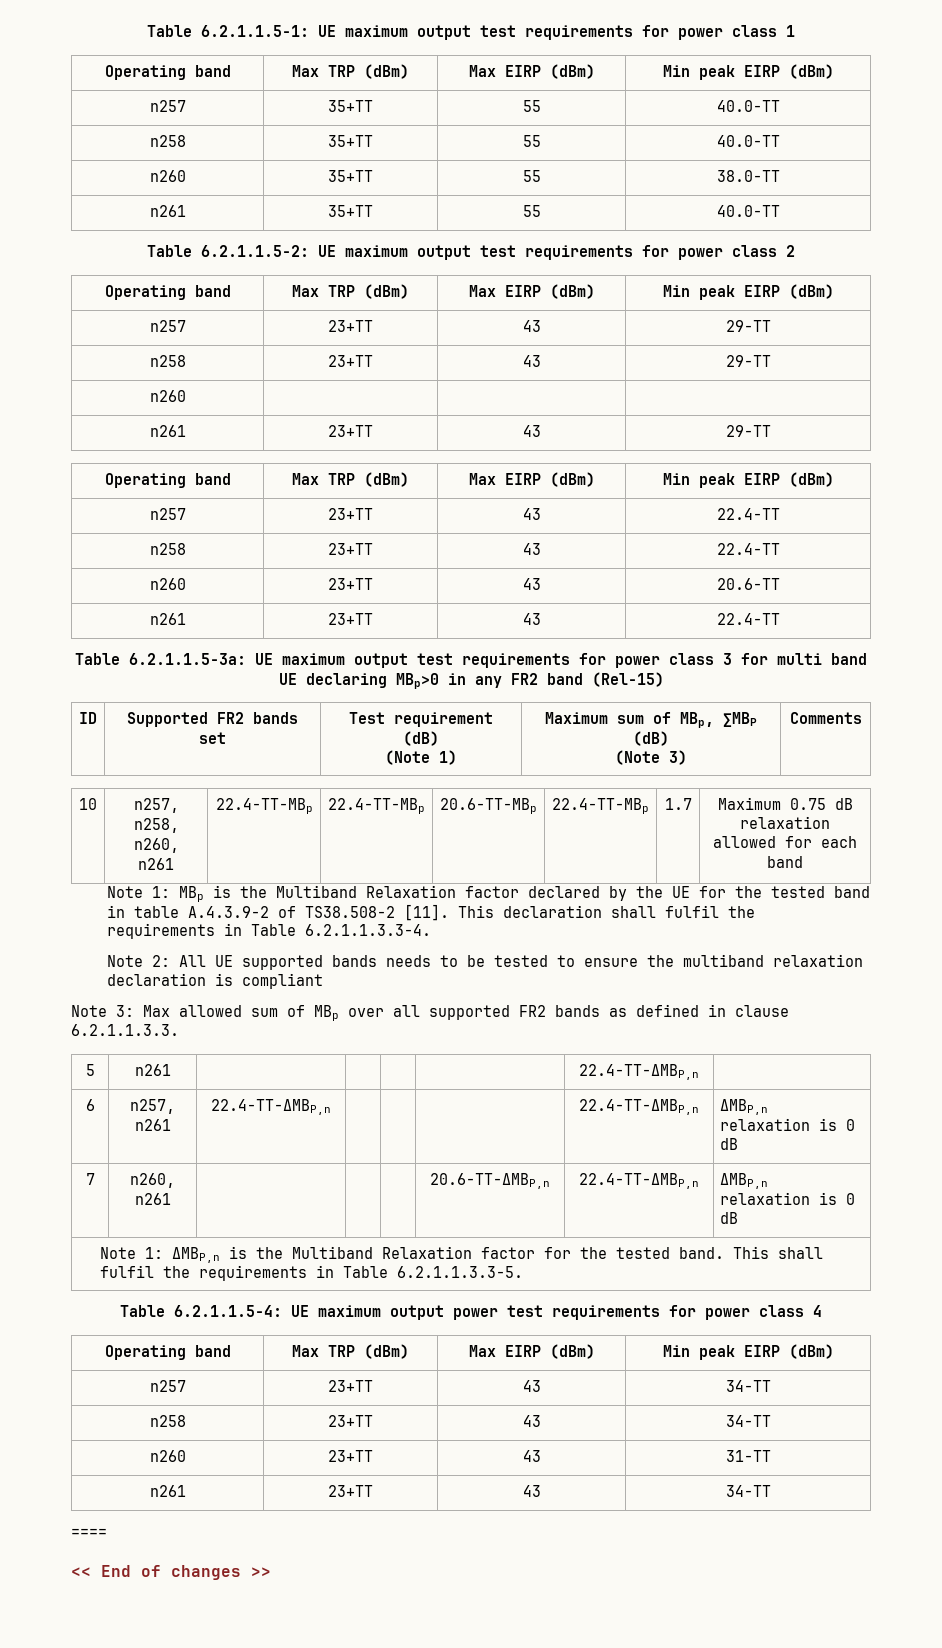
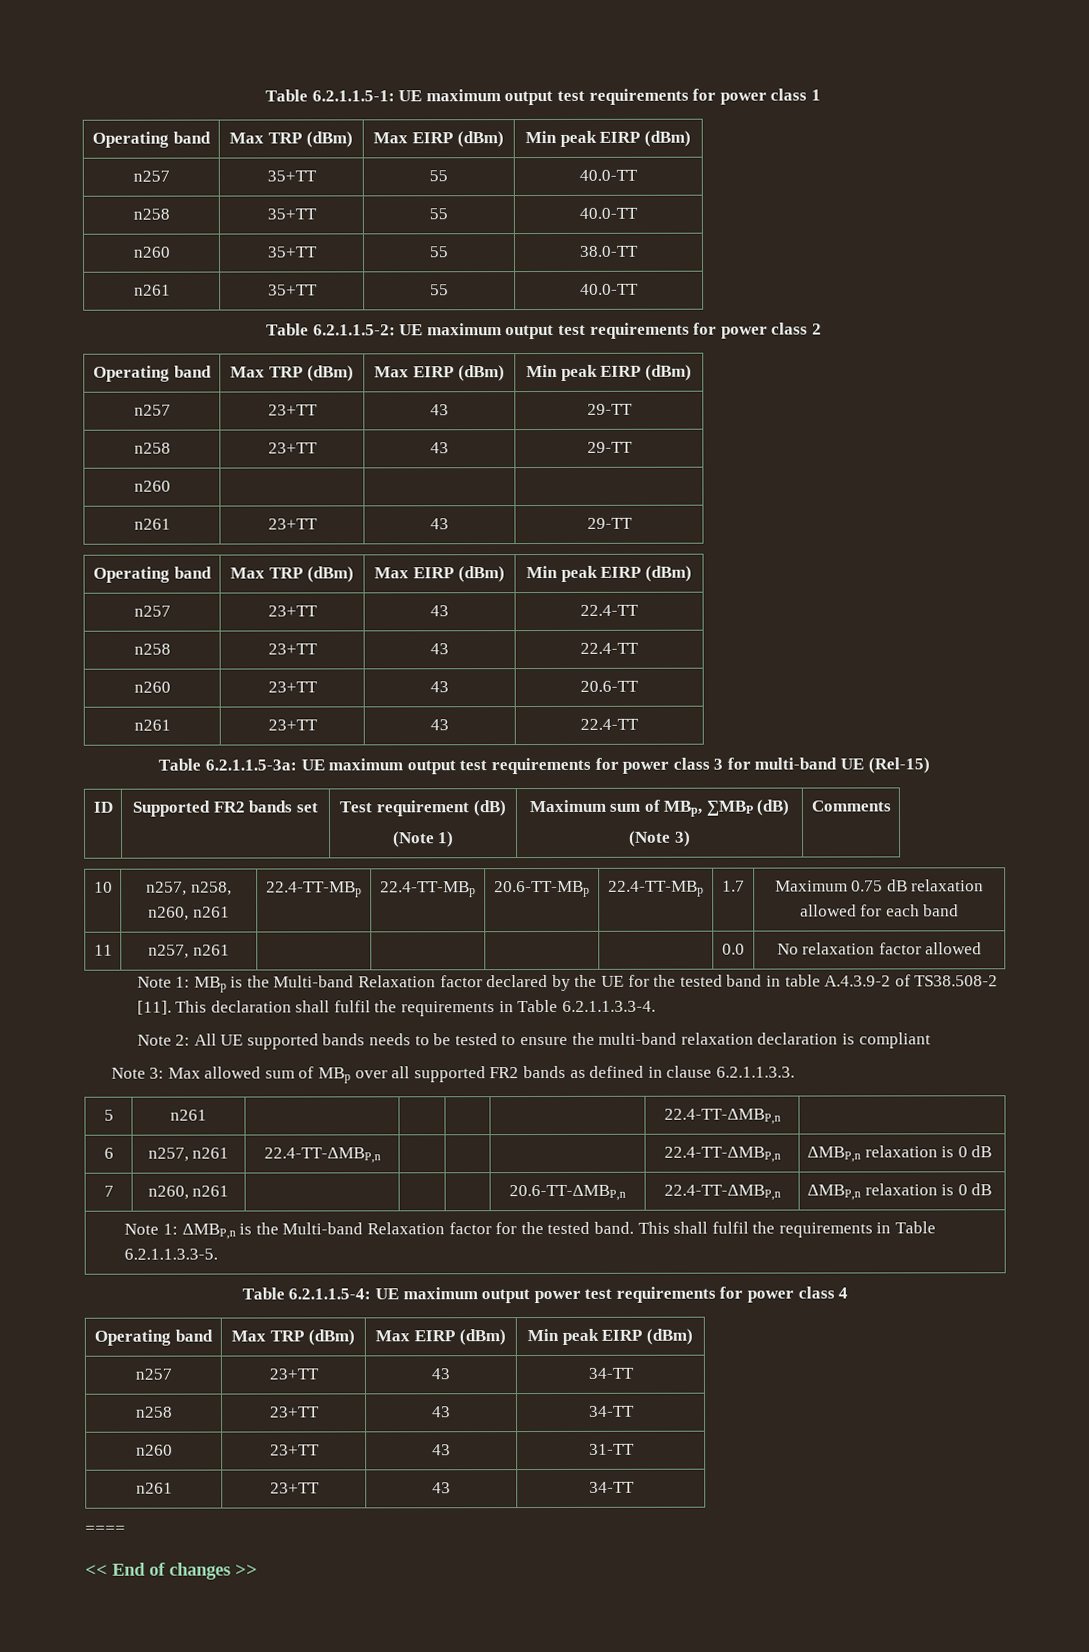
- Table 6.2.1.1.5-3a: UE maximum output test requirements for power class 3 for multi band UE declaring MBp>0 in any FR2 band (Rel-15)
+ Table 6.2.1.1.5-3a: UE maximum output test requirements for power class 3 for multi-band UE (Rel-15)
+ 11 | n257, n261 | | | | | 0.0 | No relaxation factor allowed
- Note 1: MBp is the Multiband Relaxation factor declared by the UE for the tested band in table A.4.3.9-2 of TS38.508-2 [11].
+ Note 1: MBp is the Multi-band Relaxation factor declared by the UE for the tested band in table A.4.3.9-2 of TS38.508-2 [11].
- Note 2: All UE supported bands needs to be tested to ensure the multiband relaxation declaration is compliant
+ Note 2: All UE supported bands needs to be tested to ensure the multi-band relaxation declaration is compliant
- Note 1: ΔMBP,n is the Multiband Relaxation factor for the tested band. This shall fulfil the requirements in Table 6.2.1.1.3.3-5.
+ Note 1: ΔMBP,n is the Multi-band Relaxation factor for the tested band. This shall fulfil the requirements in Table 6.2.1.1.3.3-5.

